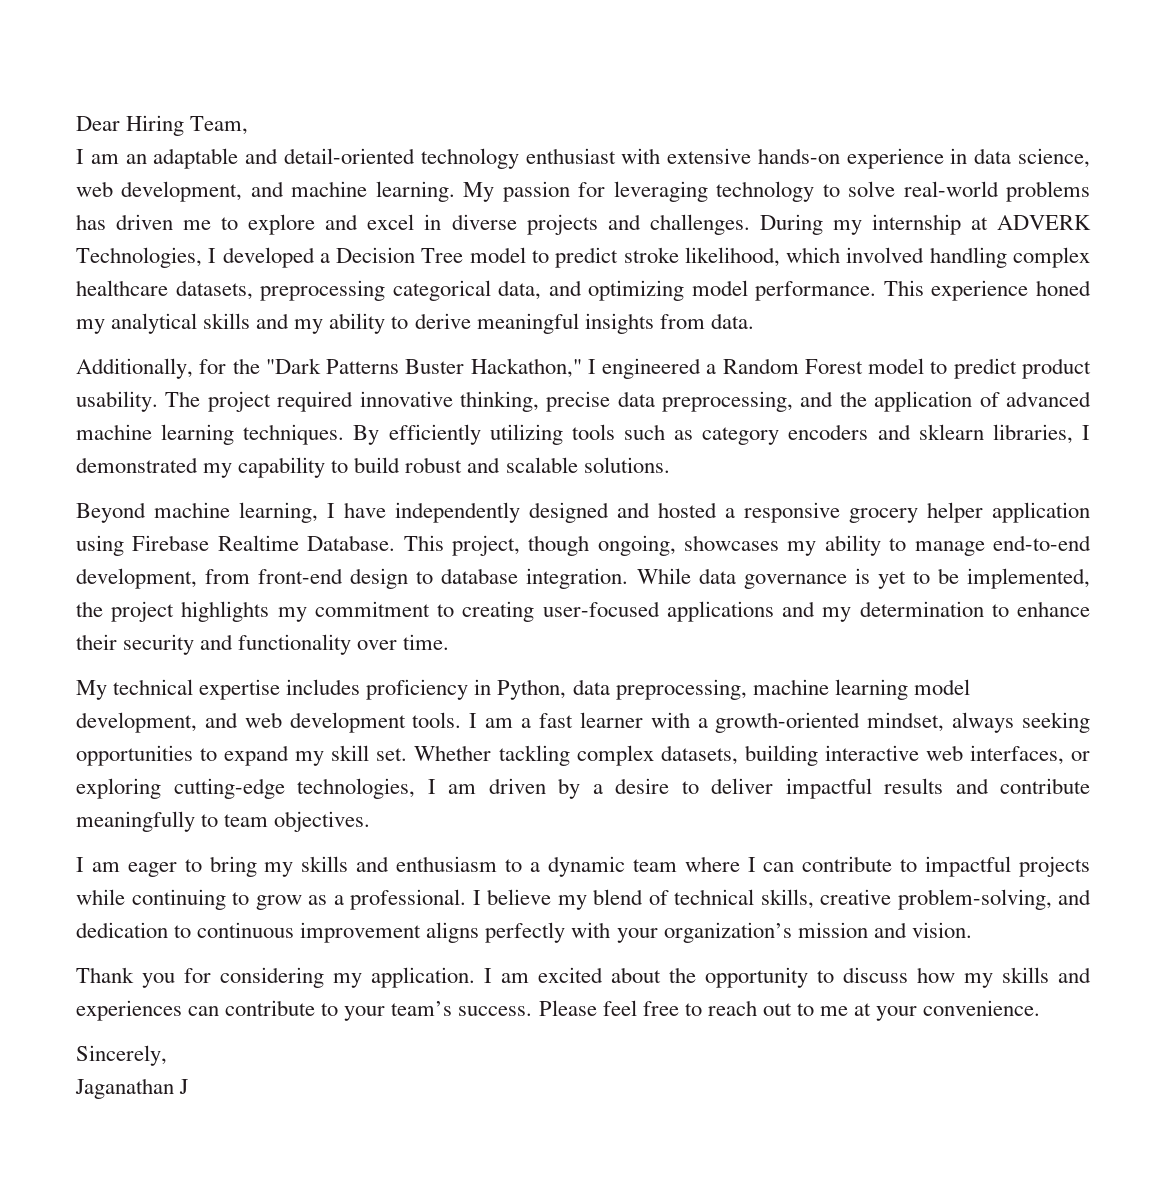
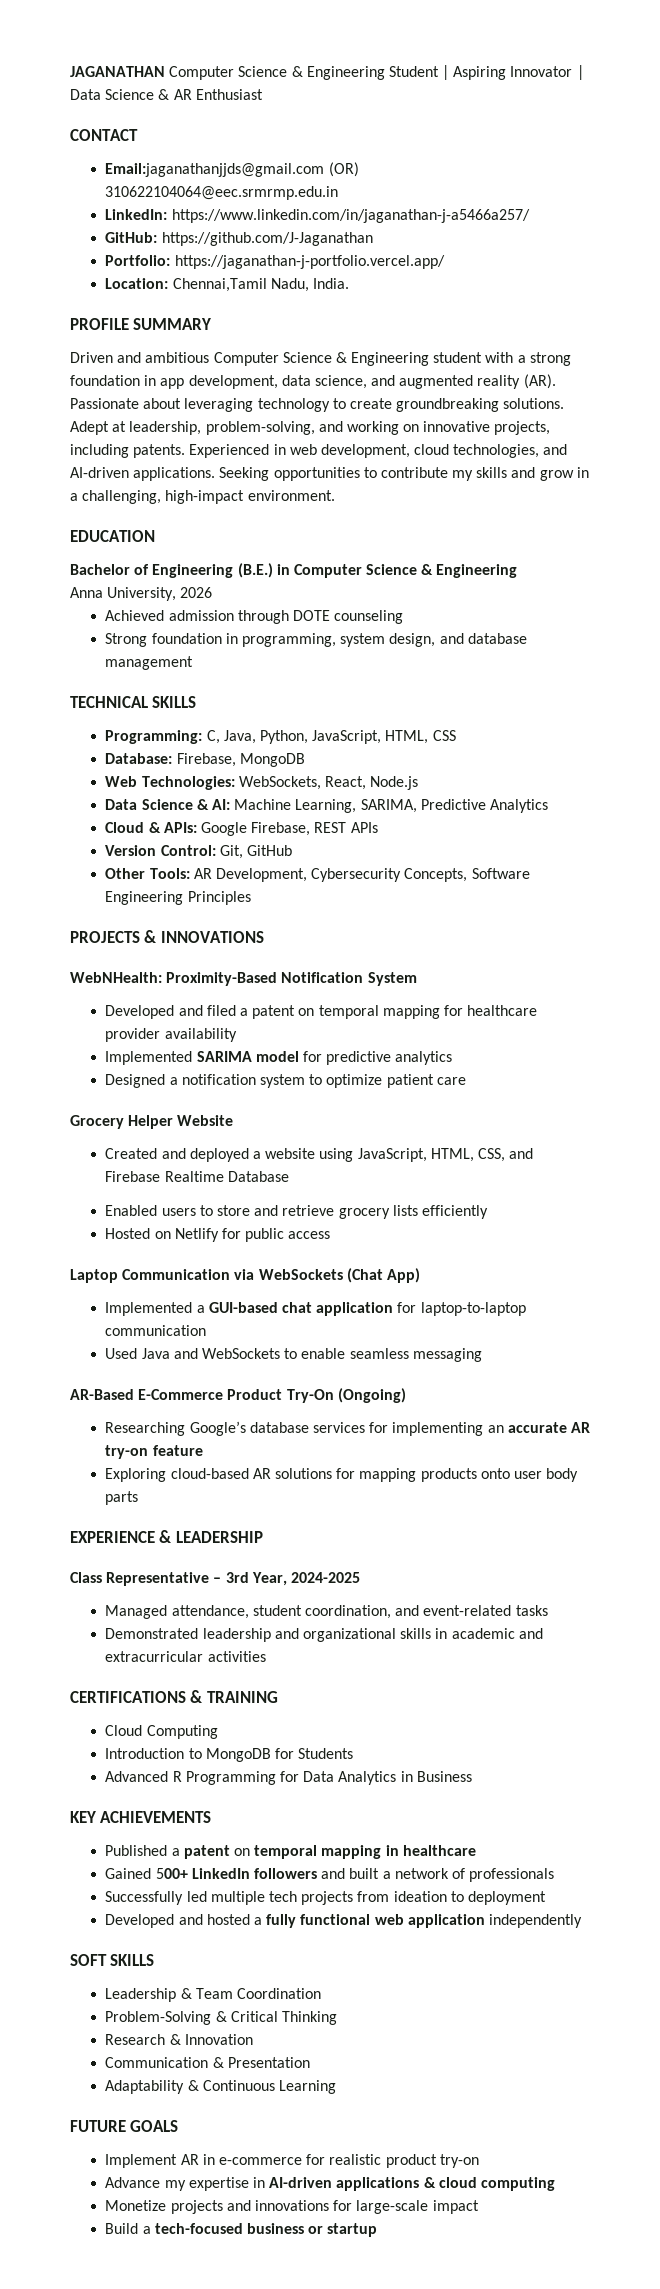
- Dear Hiring Team,
- I am an adaptable and detail-oriented technology enthusiast with extensive hands-on experience in data science, web development, and machine learning. My passion for leveraging technology to solve real-world problems has driven me to explore and excel in diverse projects and challenges. During my internship at ADVERK Technologies, I developed a Decision Tree model to predict stroke likelihood, which involved handling complex healthcare datasets, preprocessing categorical data, and optimizing model performance. This experience honed my analytical skills and my ability to derive meaningful insights from data.
- Additionally, for the "Dark Patterns Buster Hackathon," I engineered a Random Forest model to predict product usability. The project required innovative thinking, precise data preprocessing, and the application of advanced machine learning techniques. By efficiently utilizing tools such as category encoders and sklearn libraries, I demonstrated my capability to build robust and scalable solutions.
- Beyond machine learning, I have independently designed and hosted a responsive grocery helper application using Firebase Realtime Database. This project, though ongoing, showcases my ability to manage end-to-end development, from front-end design to database integration. While data governance is yet to be implemented, the project highlights my commitment to creating user-focused applications and my determination to enhance their security and functionality over time.
- My technical expertise includes proficiency in Python, data preprocessing, machine learning model development, and web development tools. I am a fast learner with a growth-oriented mindset, always seeking opportunities to expand my skill set. Whether tackling complex datasets, building interactive web interfaces, or exploring cutting-edge technologies, I am driven by a desire to deliver impactful results and contribute meaningfully to team objectives.
- I am eager to bring my skills and enthusiasm to a dynamic team where I can contribute to impactful projects while continuing to grow as a professional. I believe my blend of technical skills, creative problem-solving, and dedication to continuous improvement aligns perfectly with your organization’s mission and vision.
- Thank you for considering my application. I am excited about the opportunity to discuss how my skills and experiences can contribute to your team’s success. Please feel free to reach out to me at your convenience.
- Sincerely,
- Jaganathan J
+ JAGANATHAN Computer Science & Engineering Student | Aspiring Innovator | Data Science & AR Enthusiast
+ CONTACT
+ Email:jaganathanjjds@gmail.com (OR) 310622104064@eec.srmrmp.edu.in
+ LinkedIn: https://www.linkedin.com/in/jaganathan-j-a5466a257/
+ GitHub: https://github.com/J-Jaganathan
+ Portfolio: https://jaganathan-j-portfolio.vercel.app/
+ Location: Chennai,Tamil Nadu, India.
+ PROFILE SUMMARY
+ Driven and ambitious Computer Science & Engineering student with a strong foundation in app development, data science, and augmented reality (AR). Passionate about leveraging technology to create groundbreaking solutions. Adept at leadership, problem-solving, and working on innovative projects, including patents. Experienced in web development, cloud technologies, and AI-driven applications. Seeking opportunities to contribute my skills and grow in a challenging, high-impact environment.
+ EDUCATION
+ Bachelor of Engineering (B.E.) in Computer Science & Engineering
+ Anna University, 2026
+ Achieved admission through DOTE counseling
+ Strong foundation in programming, system design, and database management
+ TECHNICAL SKILLS
+ Programming: C, Java, Python, JavaScript, HTML, CSS
+ Database: Firebase, MongoDB
+ Web Technologies: WebSockets, React, Node.js
+ Data Science & AI: Machine Learning, SARIMA, Predictive Analytics
+ Cloud & APIs: Google Firebase, REST APIs
+ Version Control: Git, GitHub
+ Other Tools: AR Development, Cybersecurity Concepts, Software Engineering Principles
+ PROJECTS & INNOVATIONS
+ WebNHealth: Proximity-Based Notification System
+ Developed and filed a patent on temporal mapping for healthcare provider availability
+ Implemented SARIMA model for predictive analytics
+ Designed a notification system to optimize patient care
+ Grocery Helper Website
+ Created and deployed a website using JavaScript, HTML, CSS, and Firebase Realtime Database
+ Enabled users to store and retrieve grocery lists efficiently
+ Hosted on Netlify for public access
+ Laptop Communication via WebSockets (Chat App)
+ Implemented a GUI-based chat application for laptop-to-laptop communication
+ Used Java and WebSockets to enable seamless messaging
+ AR-Based E-Commerce Product Try-On (Ongoing)
+ Researching Google’s database services for implementing an accurate AR try-on feature
+ Exploring cloud-based AR solutions for mapping products onto user body parts
+ EXPERIENCE & LEADERSHIP
+ Class Representative – 3rd Year, 2024-2025
+ Managed attendance, student coordination, and event-related tasks
+ Demonstrated leadership and organizational skills in academic and extracurricular activities
+ CERTIFICATIONS & TRAINING
+ Cloud Computing
+ Introduction to MongoDB for Students
+ Advanced R Programming for Data Analytics in Business
+ KEY ACHIEVEMENTS
+ Published a patent on temporal mapping in healthcare
+ Gained 500+ LinkedIn followers and built a network of professionals
+ Successfully led multiple tech projects from ideation to deployment
+ Developed and hosted a fully functional web application independently
+ SOFT SKILLS
+ Leadership & Team Coordination
+ Problem-Solving & Critical Thinking
+ Research & Innovation
+ Communication & Presentation
+ Adaptability & Continuous Learning
+ FUTURE GOALS
+ Implement AR in e-commerce for realistic product try-on
+ Advance my expertise in AI-driven applications & cloud computing
+ Monetize projects and innovations for large-scale impact
+ Build a tech-focused business or startup

